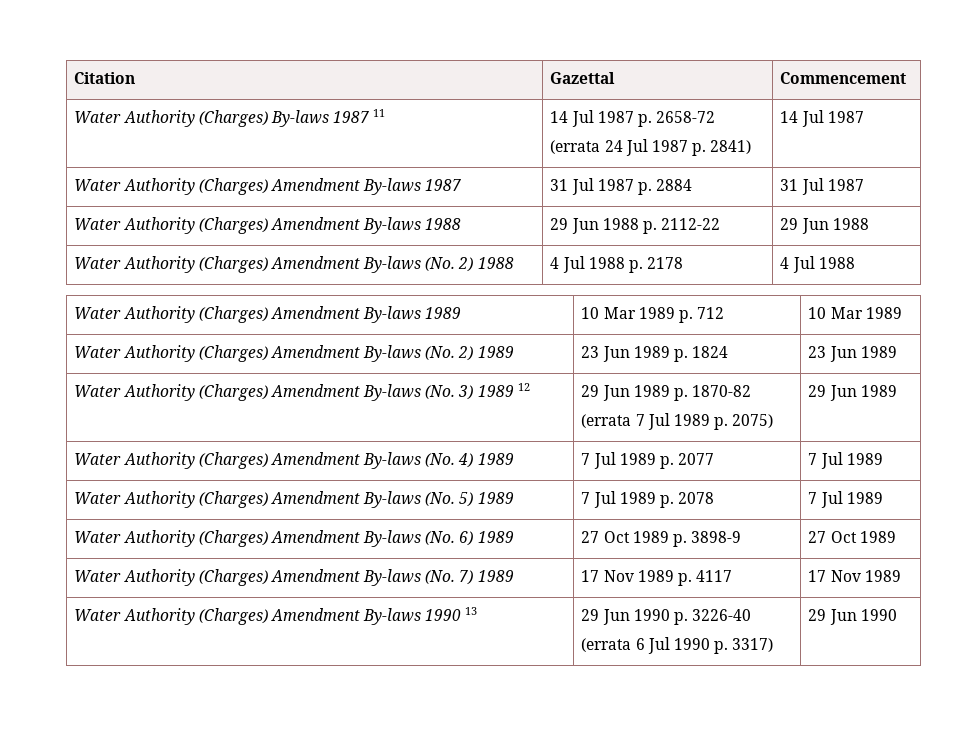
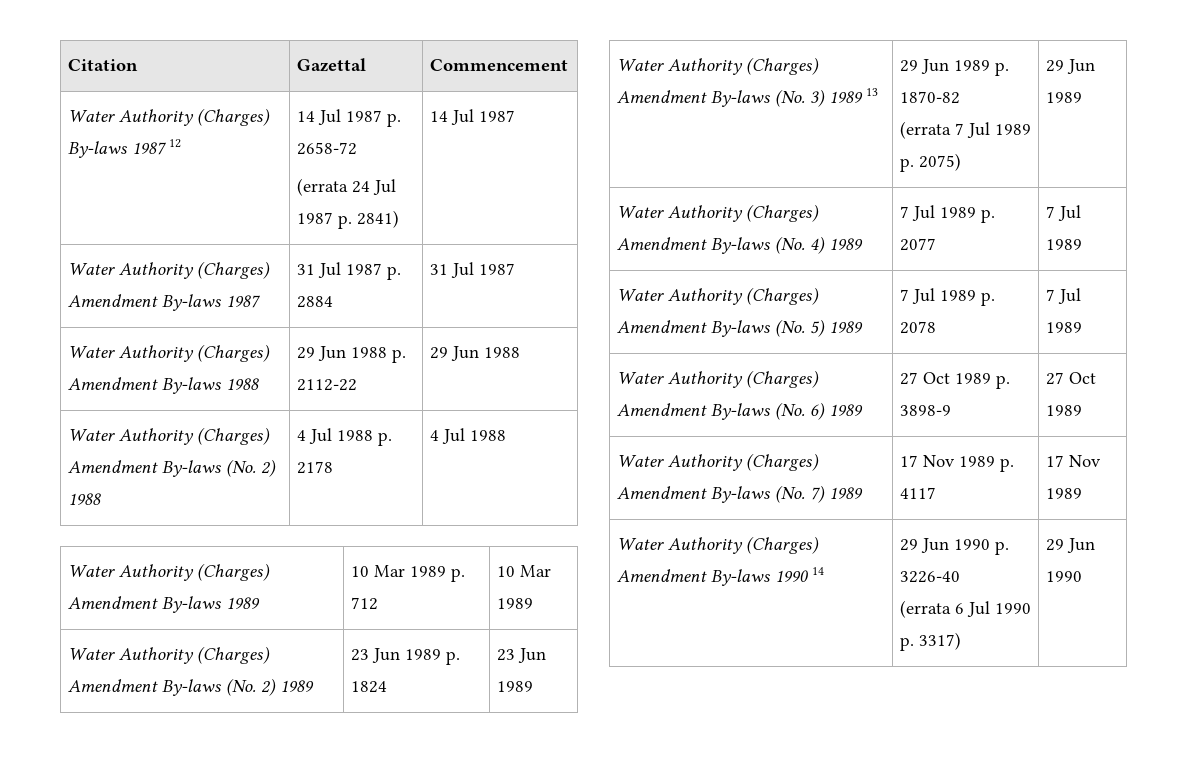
- Water Authority (Charges) By-laws 1987 11 | 14 Jul 1987 p. 2658-72
+ Water Authority (Charges) By-laws 1987 12 | 14 Jul 1987 p. 2658-72
- Water Authority (Charges) Amendment By-laws (No. 3) 1989 12 | 29 Jun 1989 p. 1870-82
+ Water Authority (Charges) Amendment By-laws (No. 3) 1989 13 | 29 Jun 1989 p. 1870-82
- Water Authority (Charges) Amendment By-laws 1990 13 | 29 Jun 1990 p. 3226-40
+ Water Authority (Charges) Amendment By-laws 1990 14 | 29 Jun 1990 p. 3226-40

